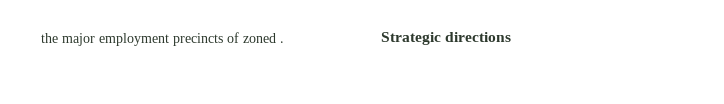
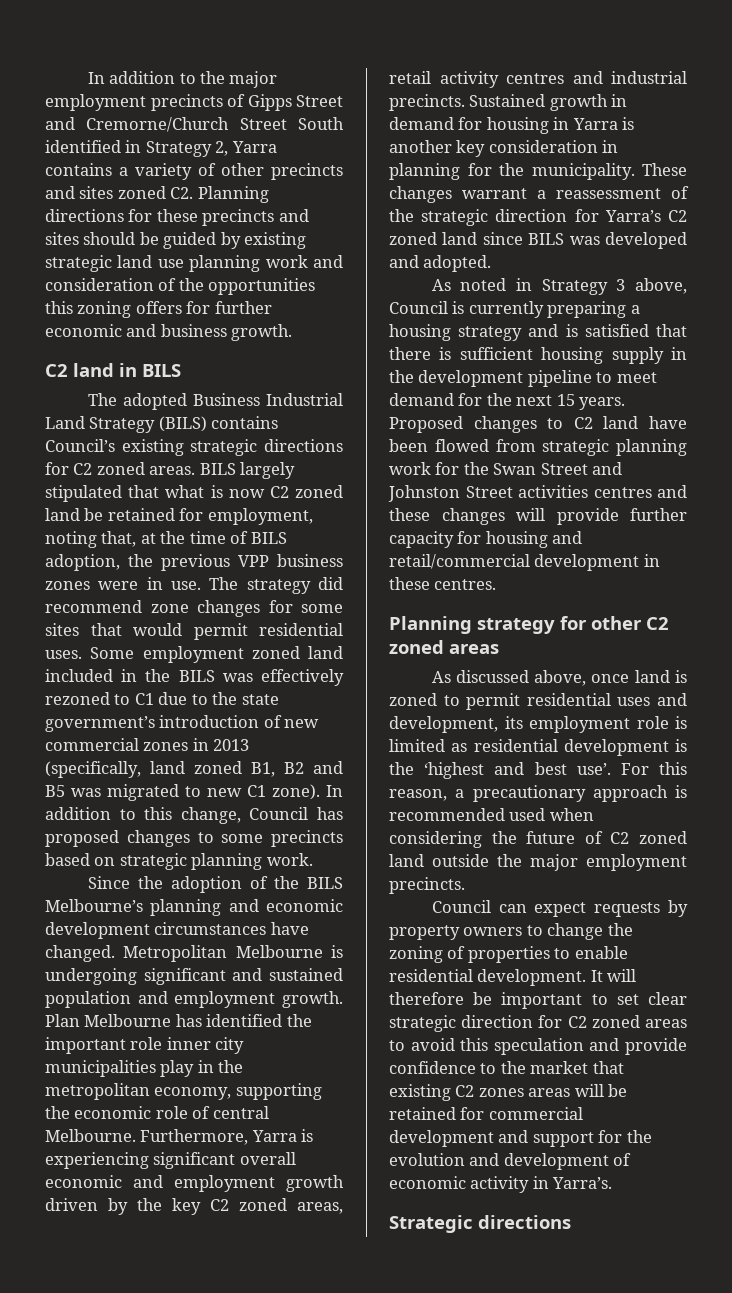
- the major employment precincts of zoned .
+ In addition to the major employment precincts of Gipps Street and Cremorne/Church Street South identified in Strategy 2, Yarra contains a variety of other precincts and sites zoned C2. Planning directions for these precincts and sites should be guided by existing strategic land use planning work and consideration of the opportunities this zoning offers for further economic and business growth.
+ C2 land in BILS
+ The adopted Business Industrial Land Strategy (BILS) contains Council’s existing strategic directions for C2 zoned areas. BILS largely stipulated that what is now C2 zoned land be retained for employment, noting that, at the time of BILS adoption, the previous VPP business zones were in use. The strategy did recommend zone changes for some sites that would permit residential uses. Some employment zoned land included in the BILS was effectively rezoned to C1 due to the state government’s introduction of new commercial zones in 2013 (specifically, land zoned B1, B2 and B5 was migrated to new C1 zone). In addition to this change, Council has proposed changes to some precincts based on strategic planning work.
+ Since the adoption of the BILS Melbourne’s planning and economic development circumstances have changed. Metropolitan Melbourne is undergoing significant and sustained population and employment growth. Plan Melbourne has identified the important role inner city municipalities play in the metropolitan economy, supporting the economic role of central Melbourne. Furthermore, Yarra is experiencing significant overall economic and employment growth driven by the key C2 zoned areas, retail activity centres and industrial precincts. Sustained growth in demand for housing in Yarra is another key consideration in planning for the municipality. These changes warrant a reassessment of the strategic direction for Yarra’s C2 zoned land since BILS was developed and adopted.
+ As noted in Strategy 3 above, Council is currently preparing a housing strategy and is satisfied that there is sufficient housing supply in the development pipeline to meet demand for the next 15 years. Proposed changes to C2 land have been flowed from strategic planning work for the Swan Street and Johnston Street activities centres and these changes will provide further capacity for housing and retail/commercial development in these centres.
+ Planning strategy for other C2 zoned areas
+ As discussed above, once land is zoned to permit residential uses and development, its employment role is limited as residential development is the ‘highest and best use’. For this reason, a precautionary approach is recommended used when considering the future of C2 zoned land outside the major employment precincts.
+ Council can expect requests by property owners to change the zoning of properties to enable residential development. It will therefore be important to set clear strategic direction for C2 zoned areas to avoid this speculation and provide confidence to the market that existing C2 zones areas will be retained for commercial development and support for the evolution and development of economic activity in Yarra’s.

